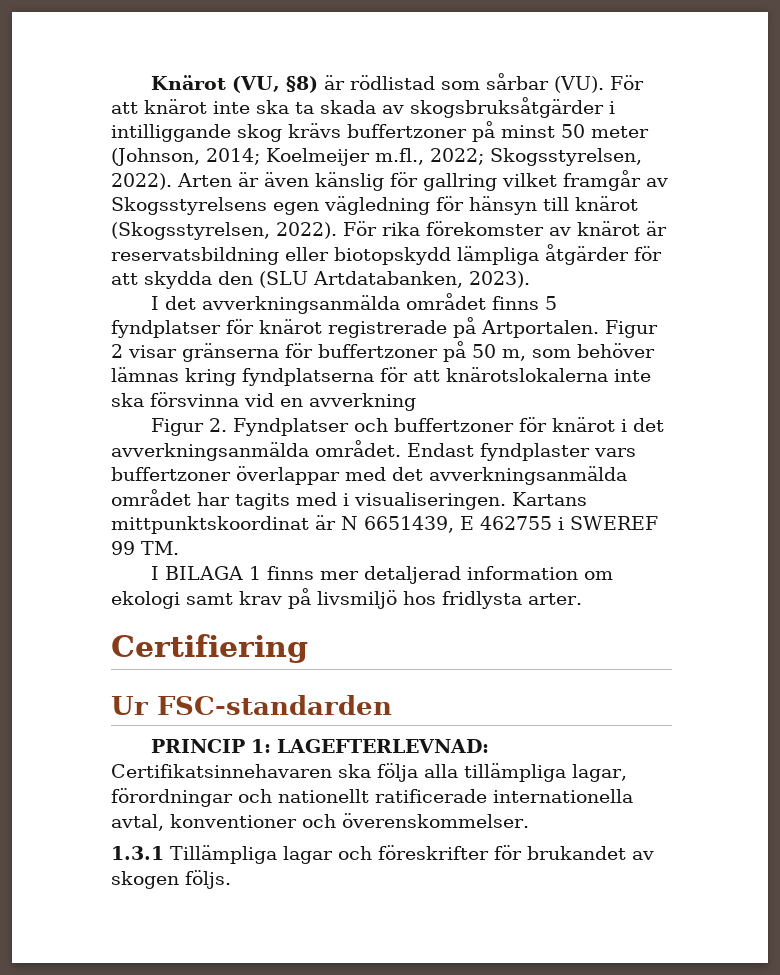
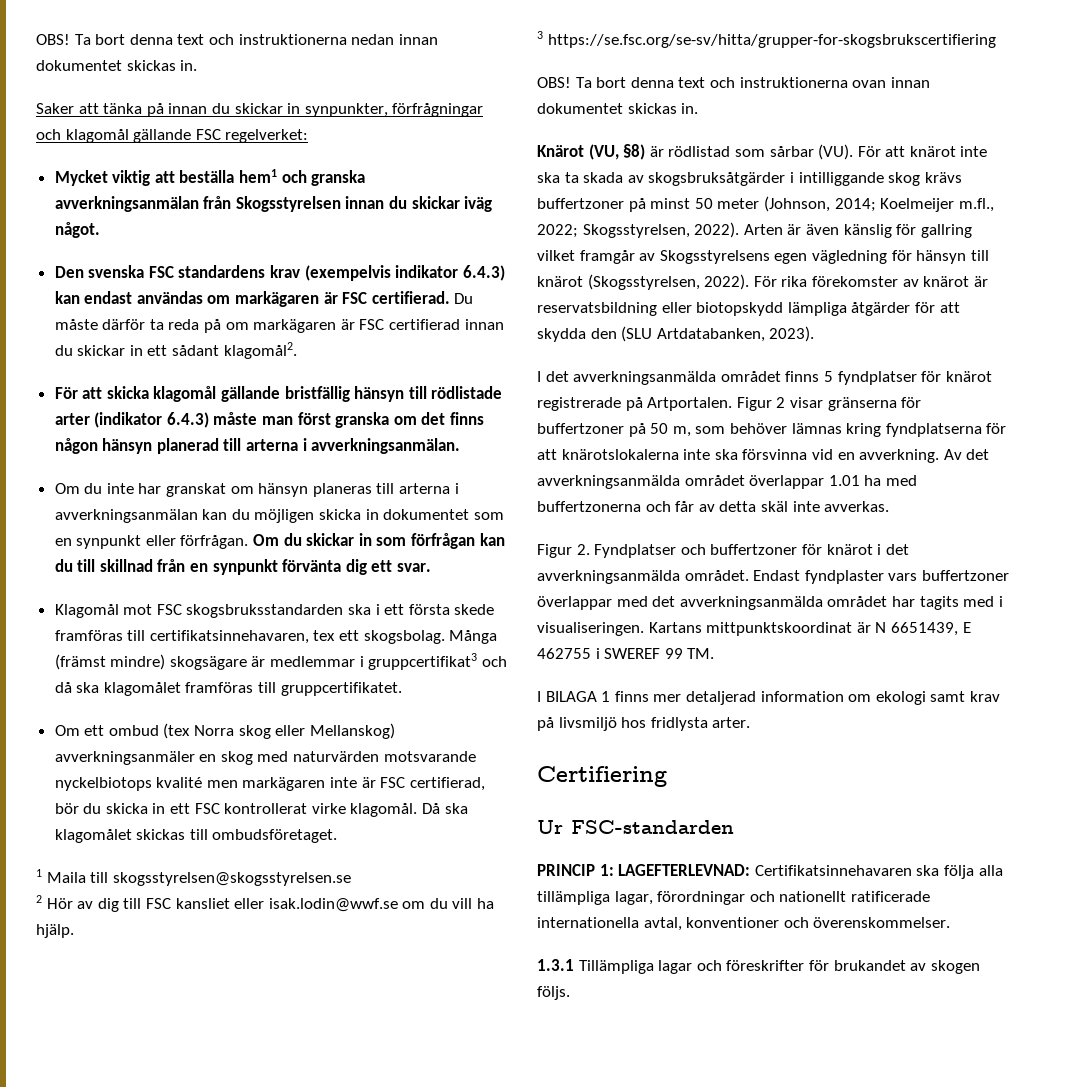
+ OBS! Ta bort denna text och instruktionerna nedan innan dokumentet skickas in.
+ Saker att tänka på innan du skickar in synpunkter, förfrågningar och klagomål gällande FSC regelverket:
+ Mycket viktig att beställa hem1 och granska avverkningsanmälan från Skogsstyrelsen innan du skickar iväg något.
+ Den svenska FSC standardens krav (exempelvis indikator 6.4.3) kan endast användas om markägaren är FSC certifierad. Du måste därför ta reda på om markägaren är FSC certifierad innan du skickar in ett sådant klagomål2.
+ För att skicka klagomål gällande bristfällig hänsyn till rödlistade arter (indikator 6.4.3) måste man först granska om det finns någon hänsyn planerad till arterna i avverkningsanmälan.
+ Om du inte har granskat om hänsyn planeras till arterna i avverkningsanmälan kan du möjligen skicka in dokumentet som en synpunkt eller förfrågan. Om du skickar in som förfrågan kan du till skillnad från en synpunkt förvänta dig ett svar.
+ Klagomål mot FSC skogsbruksstandarden ska i ett första skede framföras till certifikatsinnehavaren, tex ett skogsbolag. Många (främst mindre) skogsägare är medlemmar i gruppcertifikat3 och då ska klagomålet framföras till gruppcertifikatet.
+ Om ett ombud (tex Norra skog eller Mellanskog) avverkningsanmäler en skog med naturvärden motsvarande nyckelbiotops kvalité men markägaren inte är FSC certifierad, bör du skicka in ett FSC kontrollerat virke klagomål. Då ska klagomålet skickas till ombudsföretaget.
+ 1 Maila till skogsstyrelsen@skogsstyrelsen.se
+ 2 Hör av dig till FSC kansliet eller isak.lodin@wwf.se om du vill ha hjälp.
+ 3 https://se.fsc.org/se-sv/hitta/grupper-for-skogsbrukscertifiering
+ OBS! Ta bort denna text och instruktionerna ovan innan dokumentet skickas in.
- Figur 2 visar gränserna för buffertzoner på 50 m, som behöver lämnas kring fyndplatserna för att knärotslokalerna inte ska försvinna vid en avverkning
+ Figur 2 visar gränserna för buffertzoner på 50 m, som behöver lämnas kring fyndplatserna för att knärotslokalerna inte ska försvinna vid en avverkning. Av det avverkningsanmälda området överlappar 1.01 ha med buffertzonerna och får av detta skäl inte avverkas.

